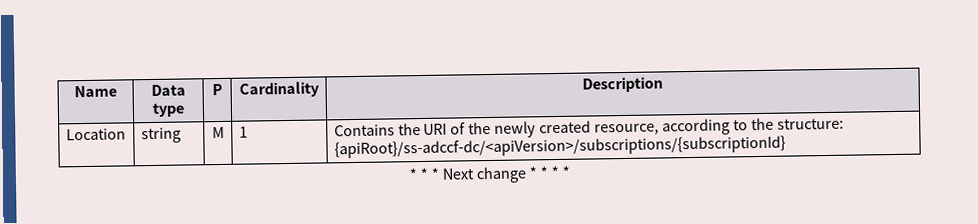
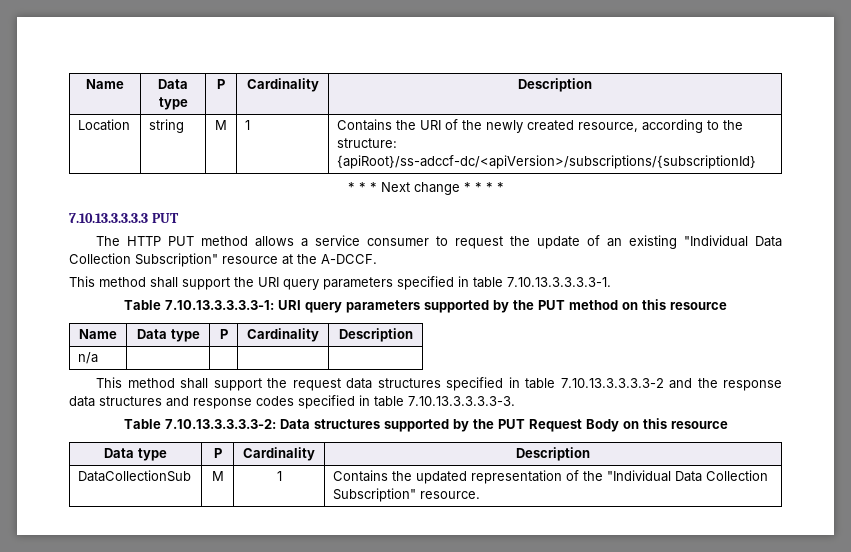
+ 7.10.13.3.3.3.3 PUT
+ The HTTP PUT method allows a service consumer to request the update of an existing "Individual Data Collection Subscription" resource at the A-DCCF.
+ This method shall support the URI query parameters specified in table 7.10.13.3.3.3.3-1.
+ Table 7.10.13.3.3.3.3-1: URI query parameters supported by the PUT method on this resource
+ Name | Data type | P | Cardinality | Description
+ n/a | | | |
+ This method shall support the request data structures specified in table 7.10.13.3.3.3.3-2 and the response data structures and response codes specified in table 7.10.13.3.3.3.3-3.
+ Table 7.10.13.3.3.3.3-2: Data structures supported by the PUT Request Body on this resource
+ Data type | P | Cardinality | Description
+ DataCollectionSub | M | 1 | Contains the updated representation of the "Individual Data Collection Subscription" resource.

